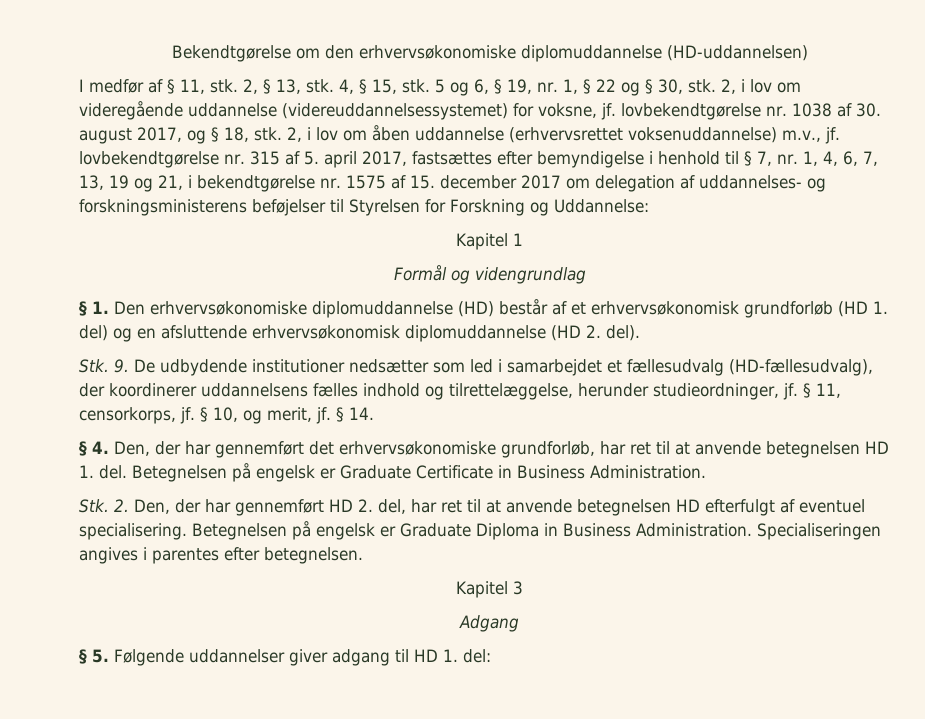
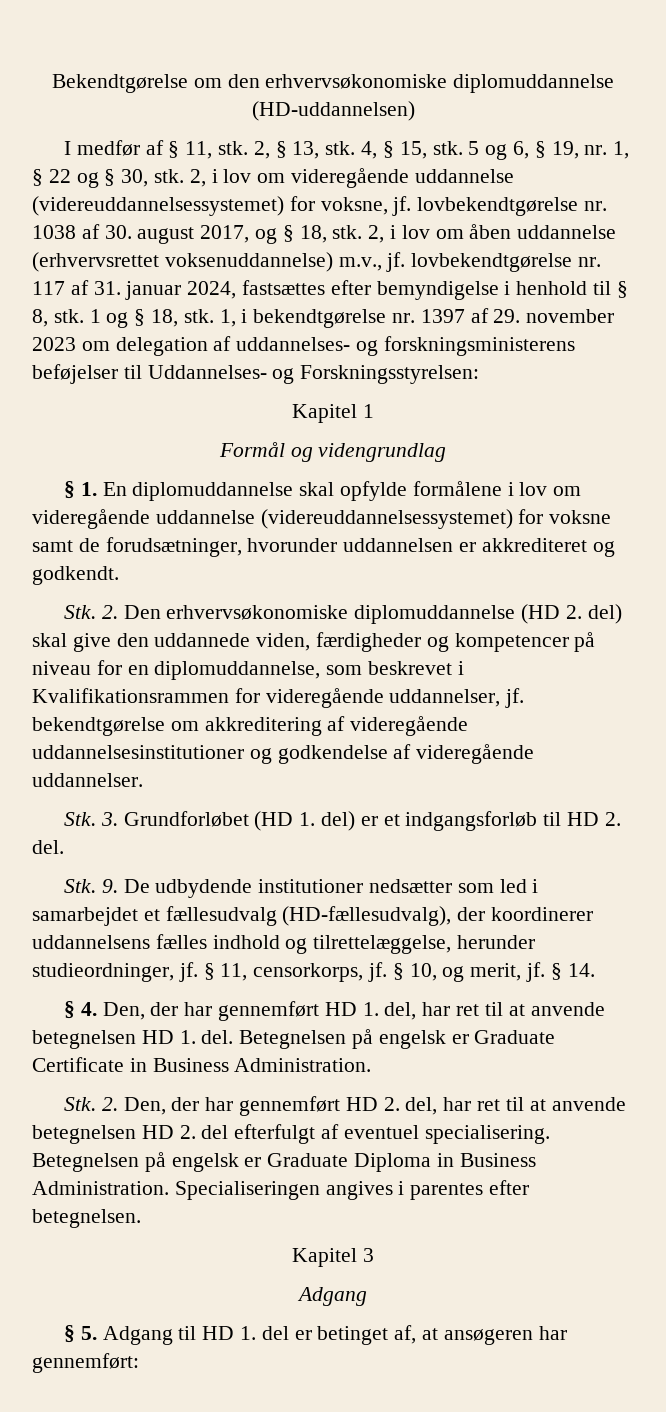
- 2, i lov om åben uddannelse (erhvervsrettet voksenuddannelse) m.v., jf. lovbekendtgørelse nr. 315 af 5. april 2017, fastsættes efter bemyndigelse i henhold til § 7, nr. 1, 4, 6, 7, 13, 19 og 21, i bekendtgørelse nr. 1575 af 15. december 2017 om delegation af uddannelses- og forskningsministerens beføjelser til Styrelsen for Forskning og Uddannelse:
+ 2, i lov om åben uddannelse (erhvervsrettet voksenuddannelse) m.v., jf. lovbekendtgørelse nr. 117 af 31. januar 2024, fastsættes efter bemyndigelse i henhold til § 8, stk. 1 og § 18, stk. 1, i bekendtgørelse nr. 1397 af 29. november 2023 om delegation af uddannelses- og forskningsministerens beføjelser til Uddannelses- og Forskningsstyrelsen:
- § 1. Den erhvervsøkonomiske diplomuddannelse (HD) består af et erhvervsøkonomisk grundforløb (HD 1. del) og en afsluttende erhvervsøkonomisk diplomuddannelse (HD 2. del).
+ § 1. En diplomuddannelse skal opfylde formålene i lov om videregående uddannelse (videreuddannelsessystemet) for voksne samt de forudsætninger, hvorunder uddannelsen er akkrediteret og godkendt.
+ Stk. 2. Den erhvervsøkonomiske diplomuddannelse (HD 2. del) skal give den uddannede viden, færdigheder og kompetencer på niveau for en diplomuddannelse, som beskrevet i Kvalifikationsrammen for videregående uddannelser, jf. bekendtgørelse om akkreditering af videregående uddannelsesinstitutioner og godkendelse af videregående uddannelser.
+ Stk. 3. Grundforløbet (HD 1. del) er et indgangsforløb til HD 2. del.
- § 4. Den, der har gennemført det erhvervsøkonomiske grundforløb, har ret til at anvende betegnelsen HD 1. del.
+ § 4. Den, der har gennemført HD 1. del, har ret til at anvende betegnelsen HD 1. del.
- Stk. 2. Den, der har gennemført HD 2. del, har ret til at anvende betegnelsen HD efterfulgt af eventuel specialisering.
+ Stk. 2. Den, der har gennemført HD 2. del, har ret til at anvende betegnelsen HD 2. del efterfulgt af eventuel specialisering.
- § 5. Følgende uddannelser giver adgang til HD 1. del:
+ § 5. Adgang til HD 1. del er betinget af, at ansøgeren har gennemført:

